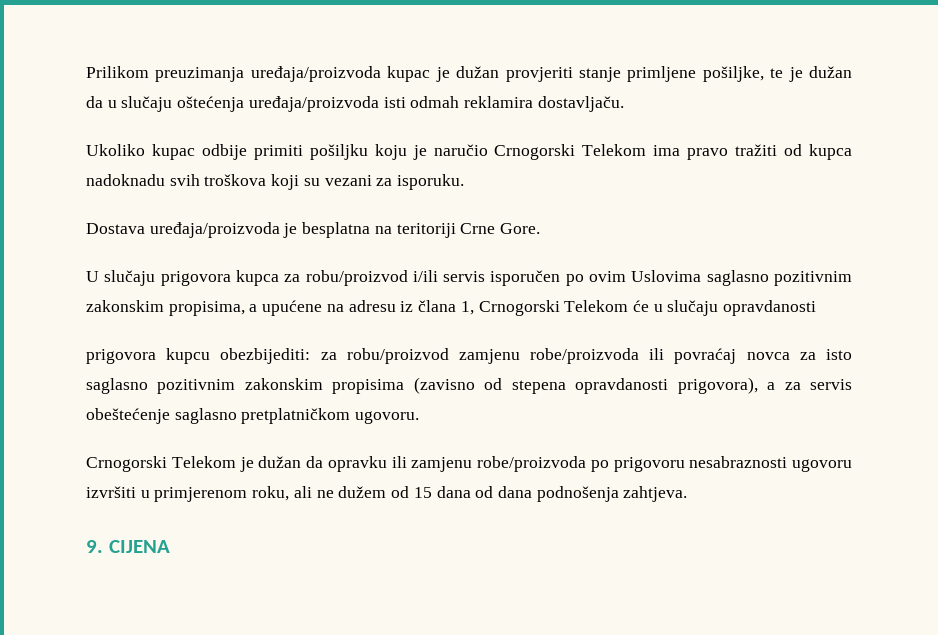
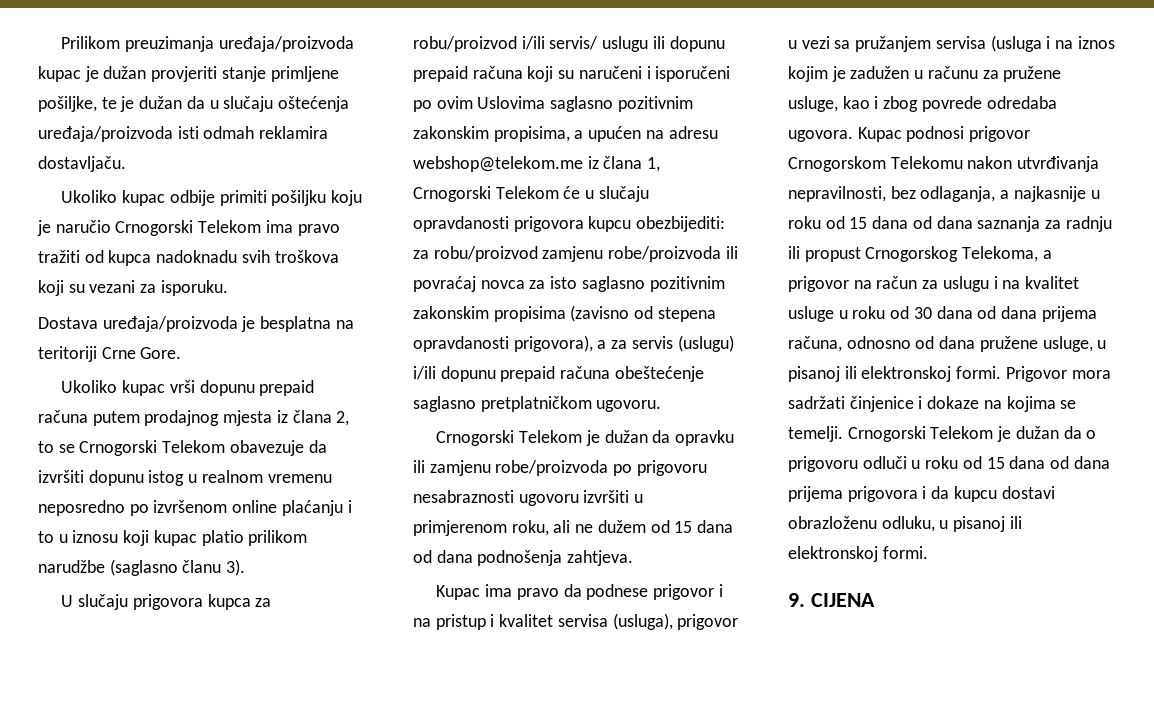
+ Ukoliko kupac vrši dopunu prepaid računa putem prodajnog mjesta iz člana 2, to se Crnogorski Telekom obavezuje da izvršiti dopunu istog u realnom vremenu neposredno po izvršenom online plaćanju i to u iznosu koji kupac platio prilikom narudžbe (saglasno članu 3).
- U slučaju prigovora kupca za robu/proizvod i/ili servis isporučen po ovim Uslovima saglasno pozitivnim zakonskim propisima, a upućene na adresu iz člana 1, Crnogorski Telekom će u slučaju opravdanosti
- prigovora kupcu obezbijediti: za robu/proizvod zamjenu robe/proizvoda ili povraćaj novca za isto saglasno pozitivnim zakonskim propisima (zavisno od stepena opravdanosti prigovora), a za servis obeštećenje saglasno pretplatničkom ugovoru.
+ U slučaju prigovora kupca za robu/proizvod i/ili servis/ uslugu ili dopunu prepaid računa koji su naručeni i isporučeni po ovim Uslovima saglasno pozitivnim zakonskim propisima, a upućen na adresu webshop@telekom.me iz člana 1, Crnogorski Telekom će u slučaju opravdanosti prigovora kupcu obezbijediti: za robu/proizvod zamjenu robe/proizvoda ili povraćaj novca za isto saglasno pozitivnim zakonskim propisima (zavisno od stepena opravdanosti prigovora), a za servis (uslugu) i/ili dopunu prepaid računa obeštećenje saglasno pretplatničkom ugovoru.
+ Kupac ima pravo da podnese prigovor i na pristup i kvalitet servisa (usluga), prigovor u vezi sa pružanjem servisa (usluga i na iznos kojim je zadužen u računu za pružene usluge, kao i zbog povrede odredaba ugovora. Kupac podnosi prigovor Crnogorskom Telekomu nakon utvrđivanja nepravilnosti, bez odlaganja, a najkasnije u roku od 15 dana od dana saznanja za radnju ili propust Crnogorskog Telekoma, a prigovor na račun za uslugu i na kvalitet usluge u roku od 30 dana od dana prijema računa, odnosno od dana pružene usluge, u pisanoj ili elektronskoj formi. Prigovor mora sadržati činjenice i dokaze na kojima se temelji. Crnogorski Telekom je dužan da o prigovoru odluči u roku od 15 dana od dana prijema prigovora i da kupcu dostavi obrazloženu odluku, u pisanoj ili elektronskoj formi.

